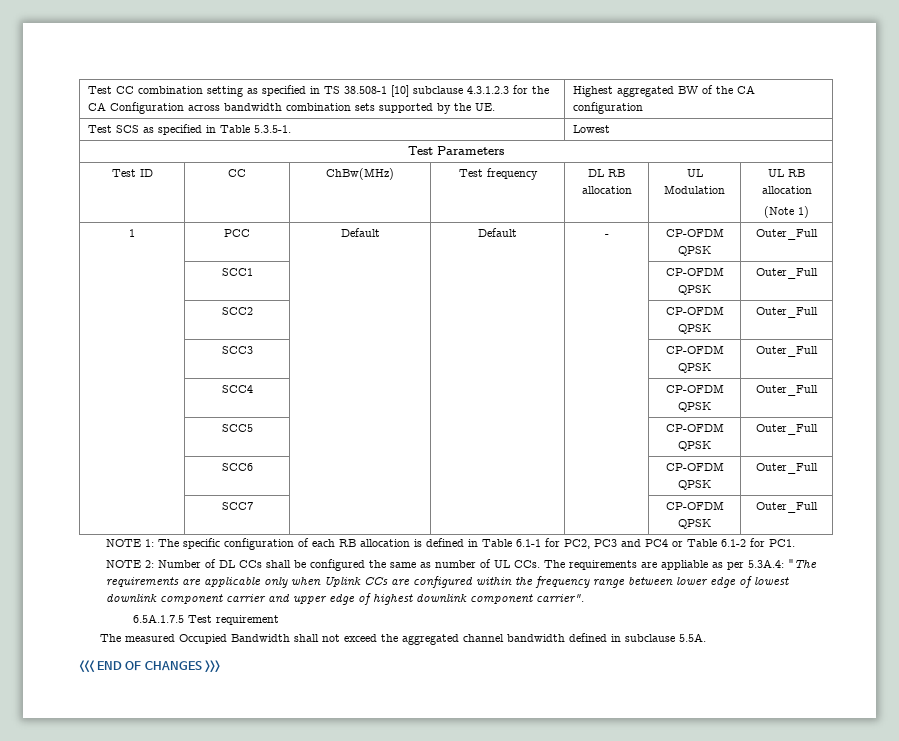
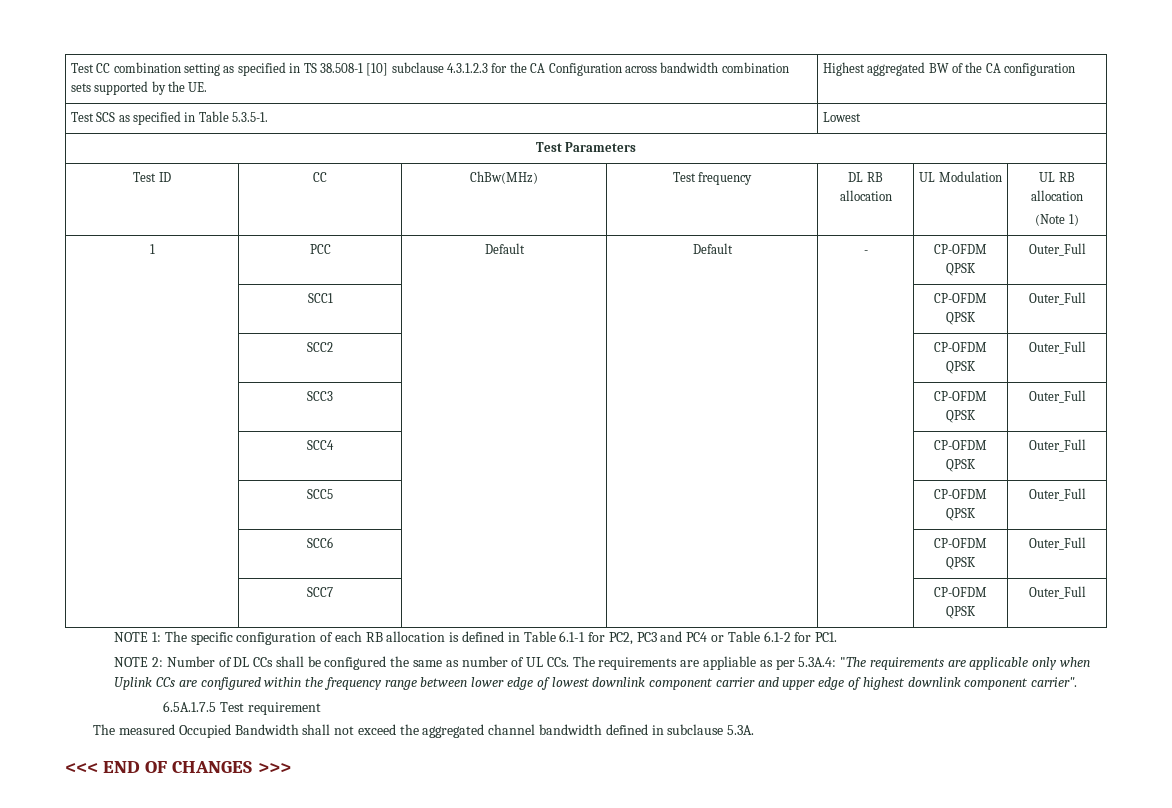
- The measured Occupied Bandwidth shall not exceed the aggregated channel bandwidth defined in subclause 5.5A.
+ The measured Occupied Bandwidth shall not exceed the aggregated channel bandwidth defined in subclause 5.3A.

